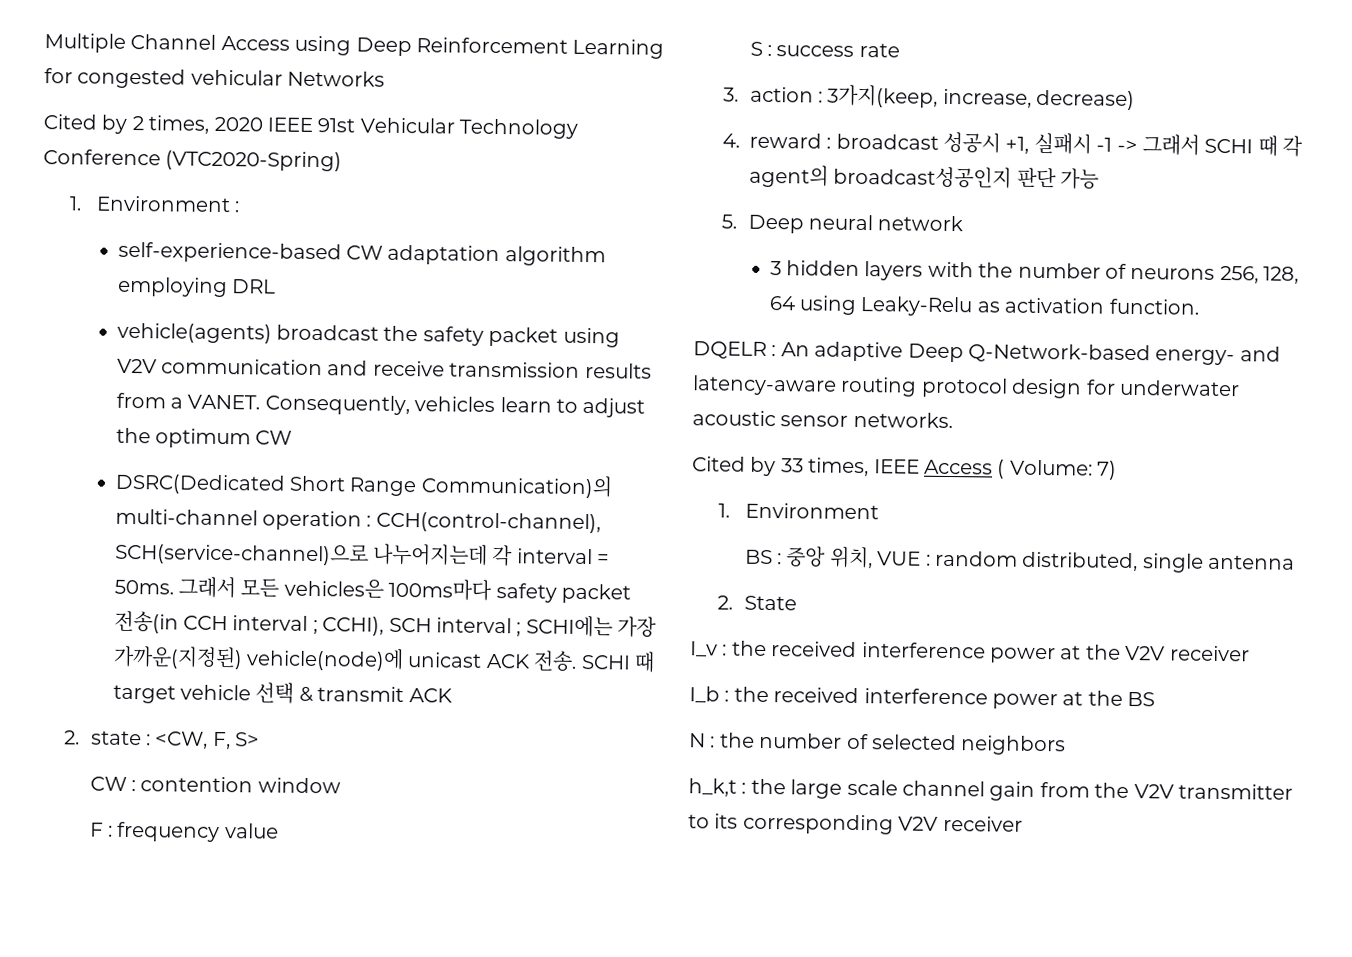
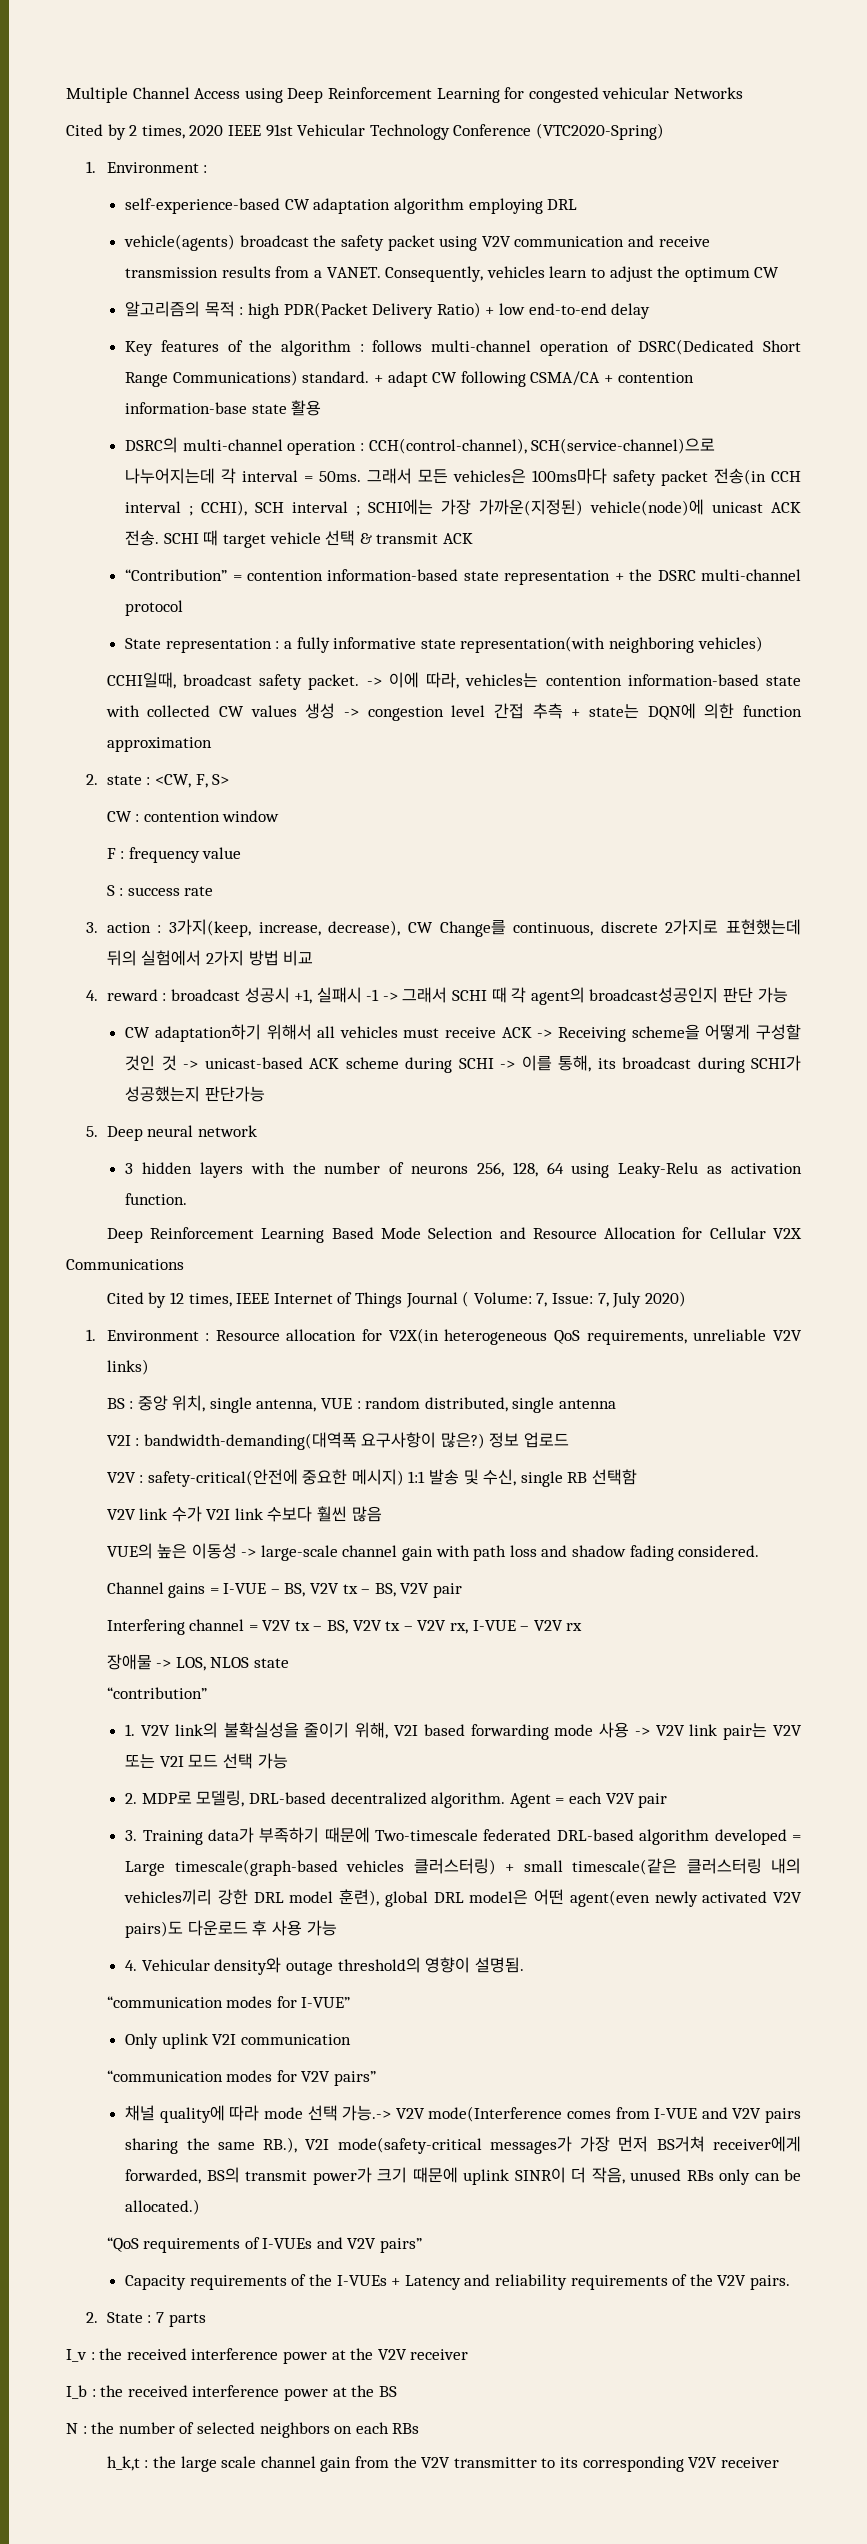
- DSRC(Dedicated Short Range Communication)의 multi-channel operation : CCH(control-channel), SCH(service-channel)으로 나누어지는데 각 interval = 50ms.
+ 알고리즘의 목적 : high PDR(Packet Delivery Ratio) + low end-to-end delay
+ Key features of the algorithm : follows multi-channel operation of DSRC(Dedicated Short Range Communications) standard. + adapt CW following CSMA/CA + contention information-base state 활용
+ DSRC의 multi-channel operation : CCH(control-channel), SCH(service-channel)으로 나누어지는데 각 interval = 50ms.
+ “Contribution” = contention information-based state representation + the DSRC multi-channel protocol
+ State representation : a fully informative state representation(with neighboring vehicles)
+ CCHI일때, broadcast safety packet. -> 이에 따라, vehicles는 contention information-based state with collected CW values 생성 -> congestion level 간접 추측 + state는 DQN에 의한 function approximation
- 3. action : 3가지(keep, increase, decrease)
+ 3. action : 3가지(keep, increase, decrease), CW Change를 continuous, discrete 2가지로 표현했는데 뒤의 실험에서 2가지 방법 비교
+ CW adaptation하기 위해서 all vehicles must receive ACK -> Receiving scheme을 어떻게 구성할 것인 것 -> unicast-based ACK scheme during SCHI -> 이를 통해, its broadcast during SCHI가 성공했는지 판단가능
- DQELR : An adaptive Deep Q-Network-based energy- and latency-aware routing protocol design for underwater acoustic sensor networks.
- Cited by 33 times, IEEE Access ( Volume: 7)
- 1. Environment
+ Deep Reinforcement Learning Based Mode Selection and Resource Allocation for Cellular V2X Communications
+ Cited by 12 times, IEEE Internet of Things Journal ( Volume: 7, Issue: 7, July 2020)
+ 1. Environment : Resource allocation for V2X(in heterogeneous QoS requirements, unreliable V2V links)
- BS : 중앙 위치, VUE : random distributed, single antenna
+ BS : 중앙 위치, single antenna, VUE : random distributed, single antenna
+ V2I : bandwidth-demanding(대역폭 요구사항이 많은?) 정보 업로드
+ V2V : safety-critical(안전에 중요한 메시지) 1:1 발송 및 수신, single RB 선택함
+ V2V link 수가 V2I link 수보다 훨씬 많음
+ VUE의 높은 이동성 -> large-scale channel gain with path loss and shadow fading considered.
+ Channel gains = I-VUE – BS, V2V tx – BS, V2V pair
+ Interfering channel = V2V tx – BS, V2V tx – V2V rx, I-VUE – V2V rx
+ 장애물 -> LOS, NLOS state
+ “contribution”
+ 1. V2V link의 불확실성을 줄이기 위해, V2I based forwarding mode 사용 -> V2V link pair는 V2V 또는 V2I 모드 선택 가능
+ 2. MDP로 모델링, DRL-based decentralized algorithm. Agent = each V2V pair
+ 3. Training data가 부족하기 때문에 Two-timescale federated DRL-based algorithm developed = Large timescale(graph-based vehicles 클러스터링) + small timescale(같은 클러스터링 내의 vehicles끼리 강한 DRL model 훈련), global DRL model은 어떤 agent(even newly activated V2V pairs)도 다운로드 후 사용 가능
+ 4. Vehicular density와 outage threshold의 영향이 설명됨.
+ “communication modes for I-VUE”
+ Only uplink V2I communication
+ “communication modes for V2V pairs”
+ 채널 quality에 따라 mode 선택 가능.-> V2V mode(Interference comes from I-VUE and V2V pairs sharing the same RB.), V2I mode(safety-critical messages가 가장 먼저 BS거쳐 receiver에게 forwarded, BS의 transmit power가 크기 때문에 uplink SINR이 더 작음, unused RBs only can be allocated.)
+ “QoS requirements of I-VUEs and V2V pairs”
+ Capacity requirements of the I-VUEs + Latency and reliability requirements of the V2V pairs.
- 2. State
+ 2. State : 7 parts
- N : the number of selected neighbors
+ N : the number of selected neighbors on each RBs

